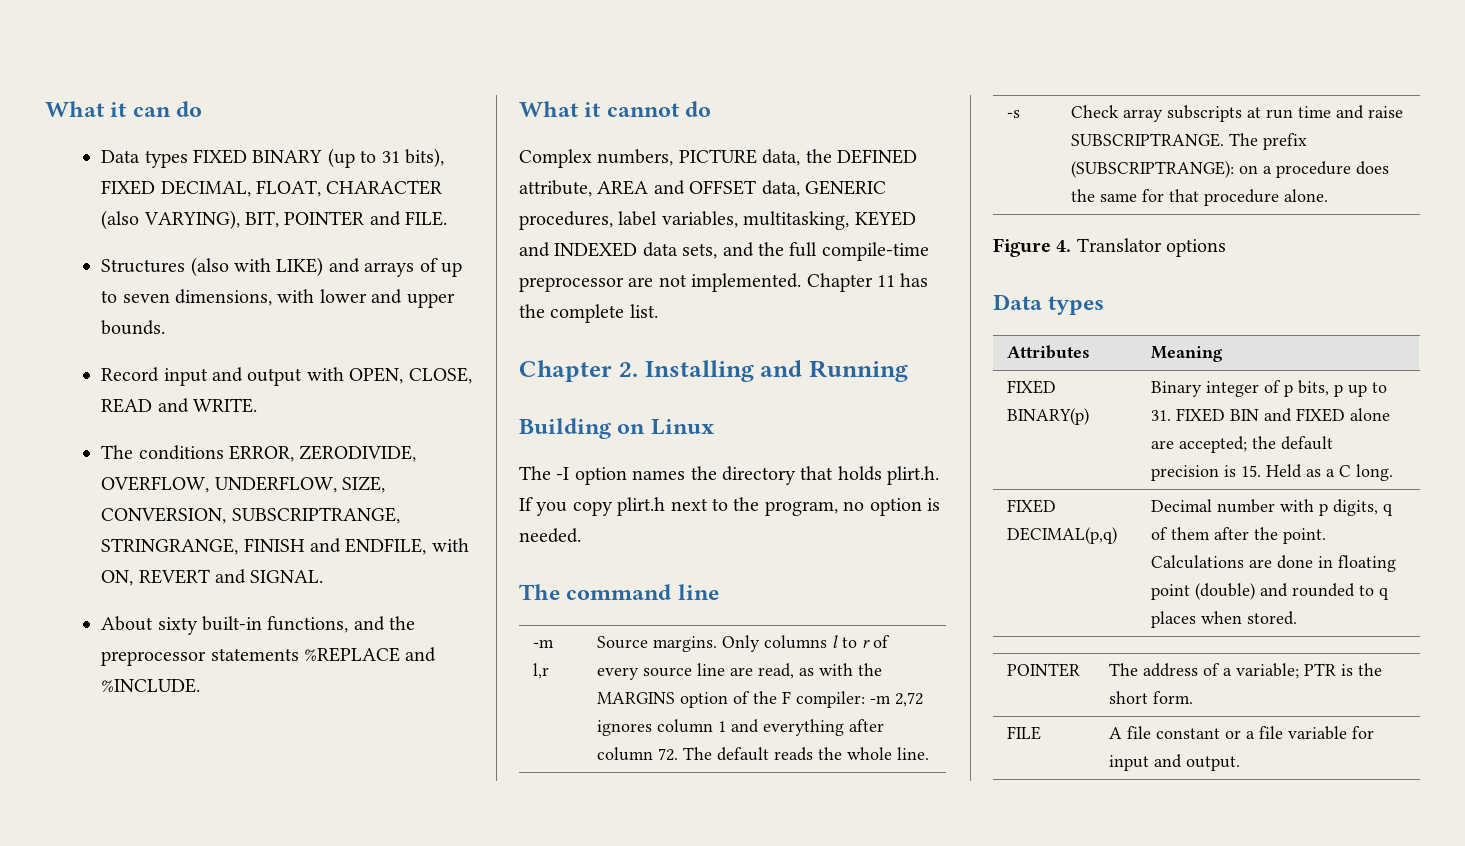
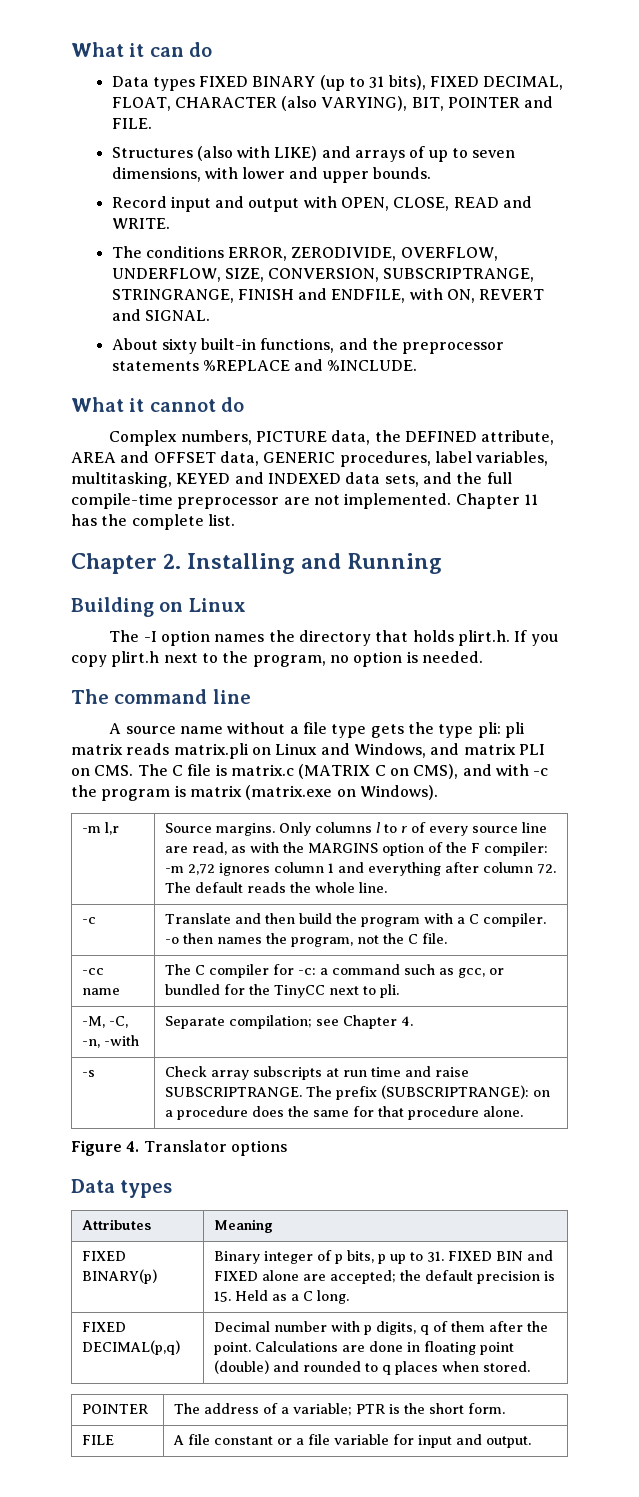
+ A source name without a file type gets the type pli: pli matrix reads matrix.pli on Linux and Windows, and matrix PLI on CMS. The C file is matrix.c (MATRIX C on CMS), and with -c the program is matrix (matrix.exe on Windows).
+ -c | Translate and then build the program with a C compiler. -o then names the program, not the C file.
+ -cc name | The C compiler for -c: a command such as gcc, or bundled for the TinyCC next to pli.
+ -M, -C, -n, -with | Separate compilation; see Chapter 4.

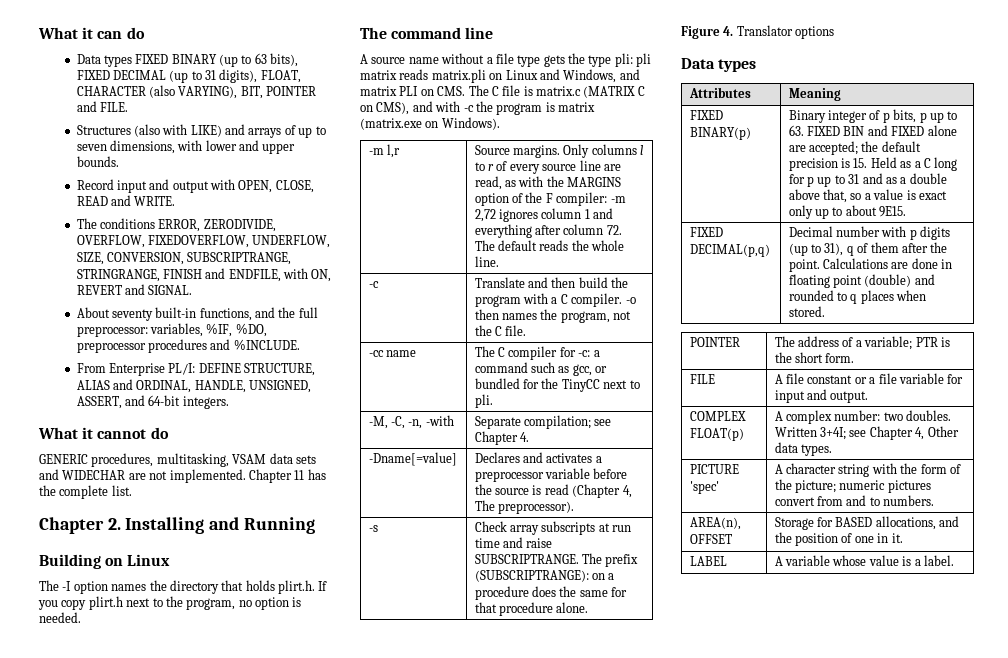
- Data types FIXED BINARY (up to 31 bits), FIXED DECIMAL, FLOAT, CHARACTER (also VARYING), BIT, POINTER and FILE.
+ Data types FIXED BINARY (up to 63 bits), FIXED DECIMAL (up to 31 digits), FLOAT, CHARACTER (also VARYING), BIT, POINTER and FILE.
- The conditions ERROR, ZERODIVIDE, OVERFLOW, UNDERFLOW, SIZE, CONVERSION, SUBSCRIPTRANGE, STRINGRANGE, FINISH and ENDFILE, with ON, REVERT and SIGNAL.
+ The conditions ERROR, ZERODIVIDE, OVERFLOW, FIXEDOVERFLOW, UNDERFLOW, SIZE, CONVERSION, SUBSCRIPTRANGE, STRINGRANGE, FINISH and ENDFILE, with ON, REVERT and SIGNAL.
- About sixty built-in functions, and the preprocessor statements %REPLACE and %INCLUDE.
+ About seventy built-in functions, and the full preprocessor: variables, %IF, %DO, preprocessor procedures and %INCLUDE.
+ From Enterprise PL/I: DEFINE STRUCTURE, ALIAS and ORDINAL, HANDLE, UNSIGNED, ASSERT, and 64-bit integers.
  What it cannot do
- Complex numbers, PICTURE data, the DEFINED attribute, AREA and OFFSET data, GENERIC procedures, label variables, multitasking, KEYED and INDEXED data sets, and the full compile-time preprocessor are not implemented.
+ GENERIC procedures, multitasking, VSAM data sets and WIDECHAR are not implemented.
+ -Dname[=value] | Declares and activates a preprocessor variable before the source is read (Chapter 4, The preprocessor).
- Binary integer of p bits, p up to 31. FIXED BIN and FIXED alone are accepted; the default precision is 15. Held as a C long.
+ Binary integer of p bits, p up to 63. FIXED BIN and FIXED alone are accepted; the default precision is 15. Held as a C long for p up to 31 and as a double above that, so a value is exact only up to about 9E15.
- FIXED DECIMAL(p,q) | Decimal number with p digits, q of them after the point. Calculations are done in floating point (double) and rounded to q places when stored.
+ FIXED DECIMAL(p,q) | Decimal number with p digits (up to 31), q of them after the point. Calculations are done in floating point (double) and rounded to q places when stored.
+ COMPLEX FLOAT(p) | A complex number: two doubles. Written 3+4I; see Chapter 4, Other data types.
+ PICTURE 'spec' | A character string with the form of the picture; numeric pictures convert from and to numbers.
+ AREA(n), OFFSET | Storage for BASED allocations, and the position of one in it.
+ LABEL | A variable whose value is a label.

